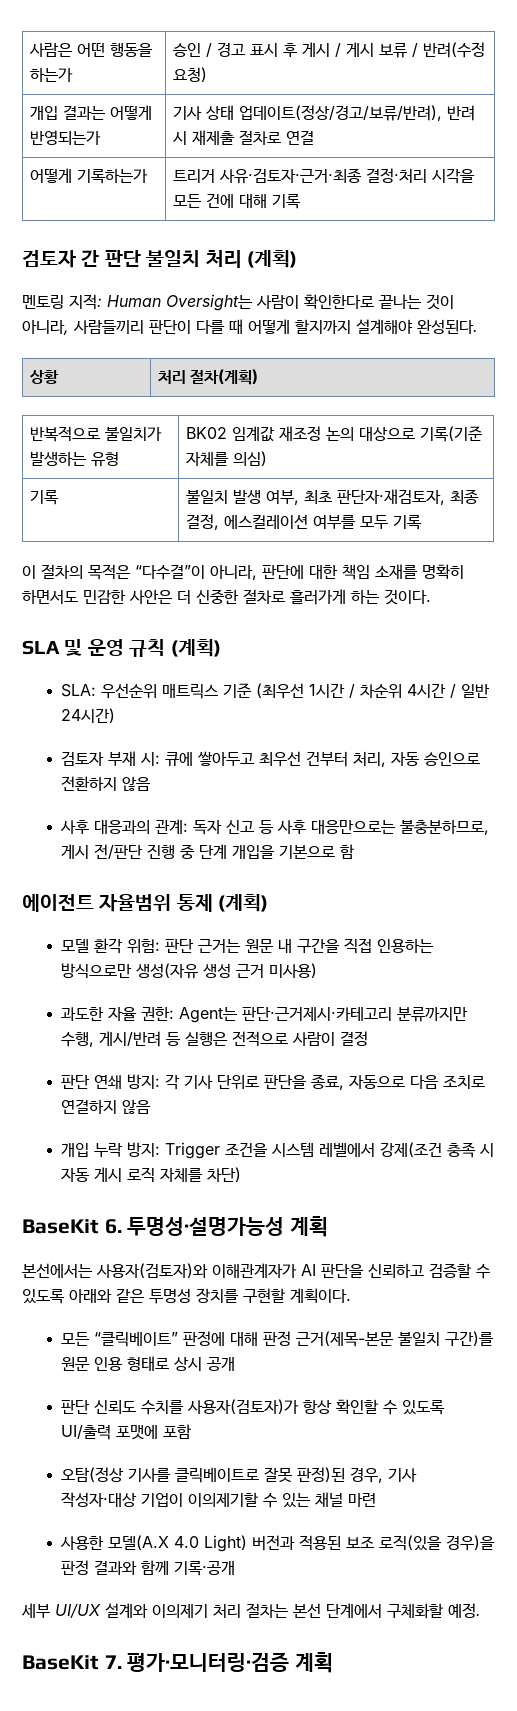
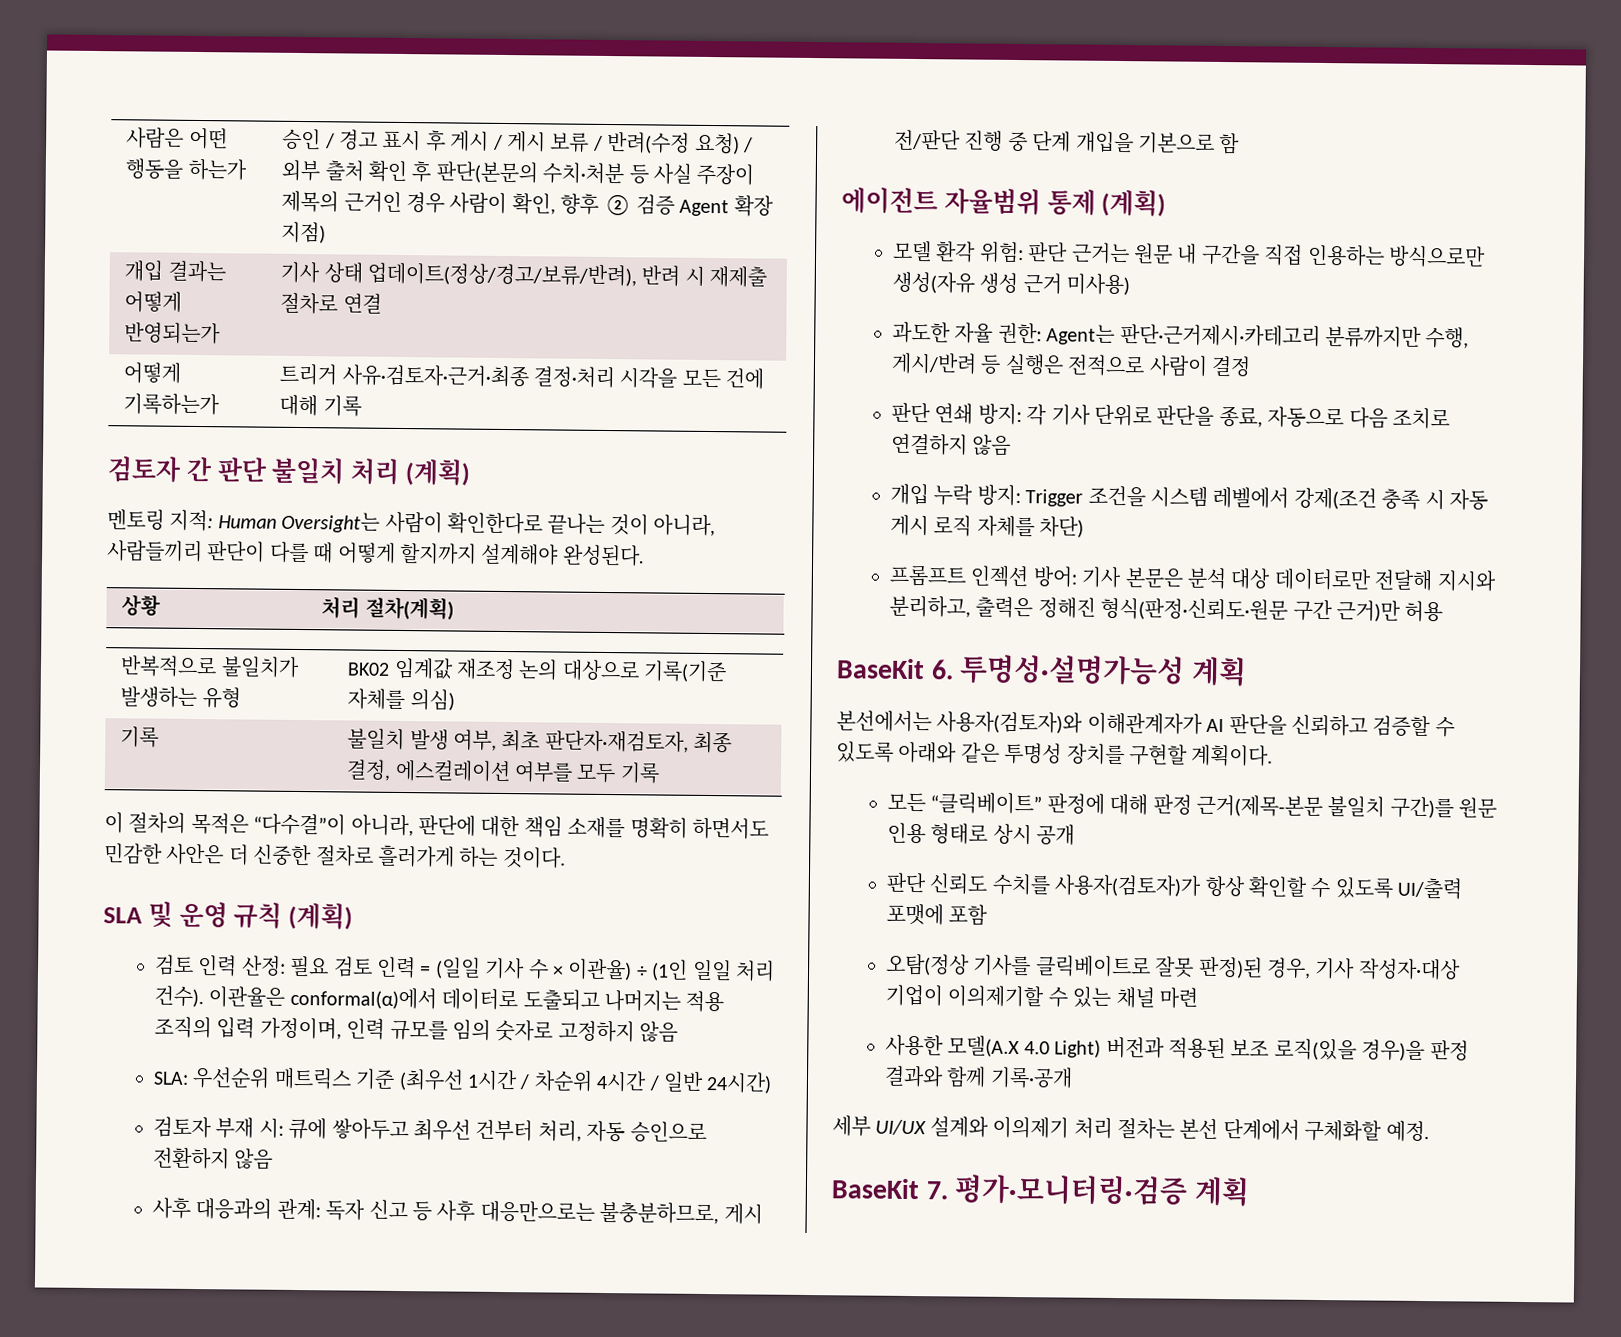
- 사람은 어떤 행동을 하는가 | 승인 / 경고 표시 후 게시 / 게시 보류 / 반려(수정 요청)
+ 사람은 어떤 행동을 하는가 | 승인 / 경고 표시 후 게시 / 게시 보류 / 반려(수정 요청) / 외부 출처 확인 후 판단(본문의 수치·처분 등 사실 주장이 제목의 근거인 경우 사람이 확인, 향후 ② 검증 Agent 확장 지점)
+ 검토 인력 산정: 필요 검토 인력 = (일일 기사 수 × 이관율) ÷ (1인 일일 처리 건수). 이관율은 conformal(α)에서 데이터로 도출되고 나머지는 적용 조직의 입력 가정이며, 인력 규모를 임의 숫자로 고정하지 않음
+ 프롬프트 인젝션 방어: 기사 본문은 분석 대상 데이터로만 전달해 지시와 분리하고, 출력은 정해진 형식(판정·신뢰도·원문 구간 근거)만 허용

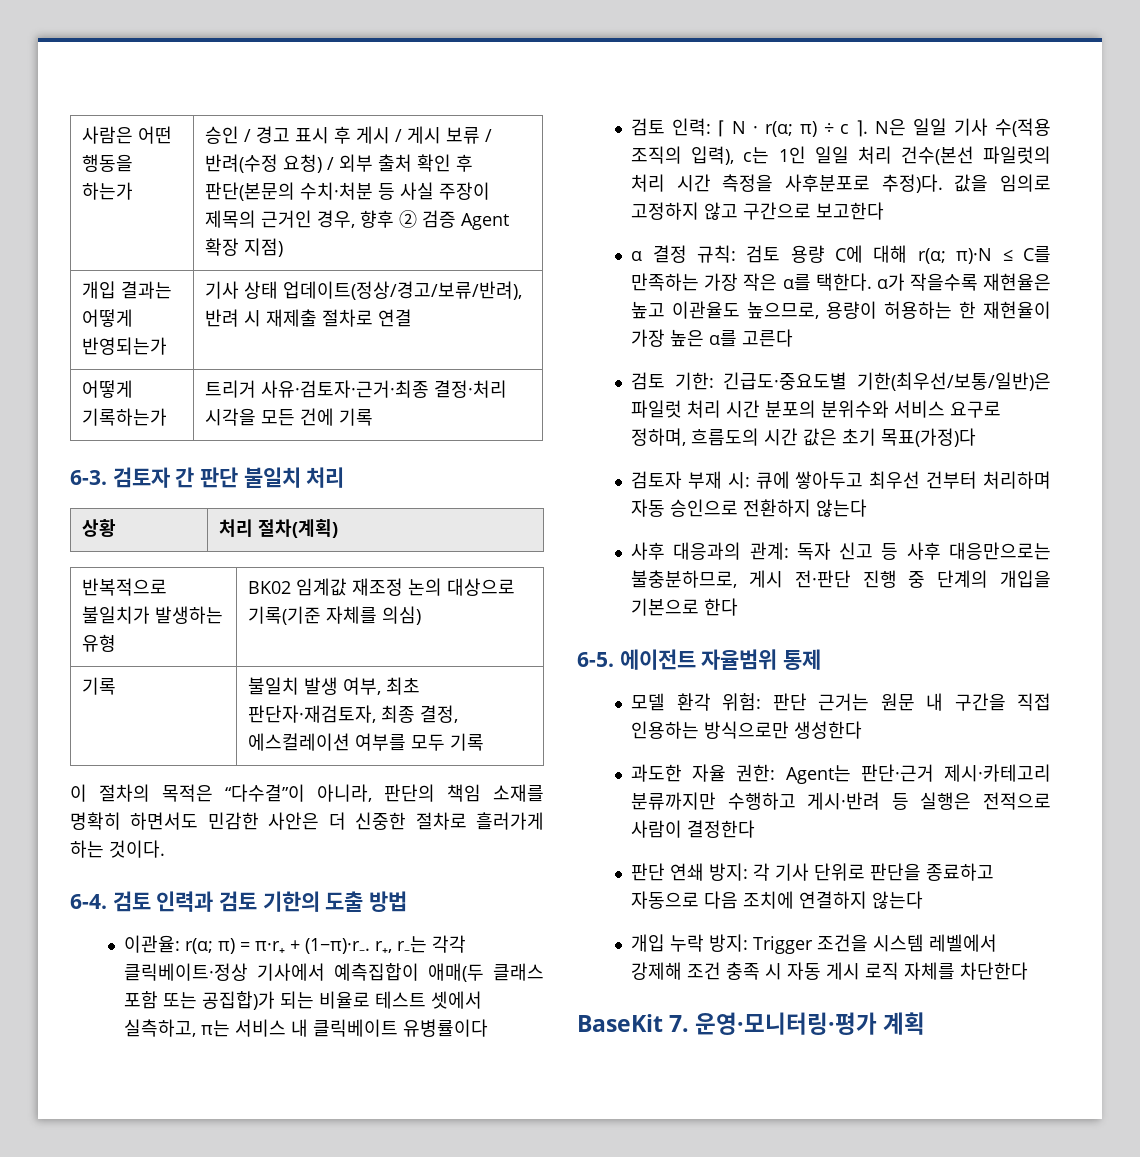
- 사람은 어떤 행동을 하는가 | 승인 / 경고 표시 후 게시 / 게시 보류 / 반려(수정 요청) / 외부 출처 확인 후 판단(본문의 수치·처분 등 사실 주장이 제목의 근거인 경우 사람이 확인, 향후 ② 검증 Agent 확장 지점)
+ 사람은 어떤 행동을 하는가 | 승인 / 경고 표시 후 게시 / 게시 보류 / 반려(수정 요청) / 외부 출처 확인 후 판단(본문의 수치·처분 등 사실 주장이 제목의 근거인 경우, 향후 ② 검증 Agent 확장 지점)
- 어떻게 기록하는가 | 트리거 사유·검토자·근거·최종 결정·처리 시각을 모든 건에 대해 기록
- 검토자 간 판단 불일치 처리 (계획)
- 멘토링 지적: Human Oversight는 사람이 확인한다로 끝나는 것이 아니라, 사람들끼리 판단이 다를 때 어떻게 할지까지 설계해야 완성된다.
+ 어떻게 기록하는가 | 트리거 사유·검토자·근거·최종 결정·처리 시각을 모든 건에 기록
+ 6-3. 검토자 간 판단 불일치 처리
- 이 절차의 목적은 “다수결”이 아니라, 판단에 대한 책임 소재를 명확히 하면서도 민감한 사안은 더 신중한 절차로 흘러가게 하는 것이다.
+ 이 절차의 목적은 “다수결”이 아니라, 판단의 책임 소재를 명확히 하면서도 민감한 사안은 더 신중한 절차로 흘러가게 하는 것이다.
- SLA 및 운영 규칙 (계획)
- 검토 인력 산정: 필요 검토 인력 = (일일 기사 수 × 이관율) ÷ (1인 일일 처리 건수). 이관율은 conformal(α)에서 데이터로 도출되고 나머지는 적용 조직의 입력 가정이며, 인력 규모를 임의 숫자로 고정하지 않음
- SLA: 우선순위 매트릭스 기준 (최우선 1시간 / 차순위 4시간 / 일반 24시간)
+ 6-4. 검토 인력과 검토 기한의 도출 방법
+ 이관율: r(α; π) = π·r₊ + (1−π)·r₋. r₊, r₋는 각각 클릭베이트·정상 기사에서 예측집합이 애매(두 클래스 포함 또는 공집합)가 되는 비율로 테스트 셋에서 실측하고, π는 서비스 내 클릭베이트 유병률이다
+ 검토 인력: ⌈ N · r(α; π) ÷ c ⌉. N은 일일 기사 수(적용 조직의 입력), c는 1인 일일 처리 건수(본선 파일럿의 처리 시간 측정을 사후분포로 추정)다. 값을 임의로 고정하지 않고 구간으로 보고한다
+ α 결정 규칙: 검토 용량 C에 대해 r(α; π)·N ≤ C를 만족하는 가장 작은 α를 택한다. α가 작을수록 재현율은 높고 이관율도 높으므로, 용량이 허용하는 한 재현율이 가장 높은 α를 고른다
+ 검토 기한: 긴급도·중요도별 기한(최우선/보통/일반)은 파일럿 처리 시간 분포의 분위수와 서비스 요구로 정하며, 흐름도의 시간 값은 초기 목표(가정)다
- 검토자 부재 시: 큐에 쌓아두고 최우선 건부터 처리, 자동 승인으로 전환하지 않음
+ 검토자 부재 시: 큐에 쌓아두고 최우선 건부터 처리하며 자동 승인으로 전환하지 않는다
- 사후 대응과의 관계: 독자 신고 등 사후 대응만으로는 불충분하므로, 게시 전/판단 진행 중 단계 개입을 기본으로 함
- 에이전트 자율범위 통제 (계획)
+ 사후 대응과의 관계: 독자 신고 등 사후 대응만으로는 불충분하므로, 게시 전·판단 진행 중 단계의 개입을 기본으로 한다
+ 6-5. 에이전트 자율범위 통제
- 모델 환각 위험: 판단 근거는 원문 내 구간을 직접 인용하는 방식으로만 생성(자유 생성 근거 미사용)
+ 모델 환각 위험: 판단 근거는 원문 내 구간을 직접 인용하는 방식으로만 생성한다
- 과도한 자율 권한: Agent는 판단·근거제시·카테고리 분류까지만 수행, 게시/반려 등 실행은 전적으로 사람이 결정
+ 과도한 자율 권한: Agent는 판단·근거 제시·카테고리 분류까지만 수행하고 게시·반려 등 실행은 전적으로 사람이 결정한다
- 판단 연쇄 방지: 각 기사 단위로 판단을 종료, 자동으로 다음 조치로 연결하지 않음
+ 판단 연쇄 방지: 각 기사 단위로 판단을 종료하고 자동으로 다음 조치에 연결하지 않는다
- 개입 누락 방지: Trigger 조건을 시스템 레벨에서 강제(조건 충족 시 자동 게시 로직 자체를 차단)
- 프롬프트 인젝션 방어: 기사 본문은 분석 대상 데이터로만 전달해 지시와 분리하고, 출력은 정해진 형식(판정·신뢰도·원문 구간 근거)만 허용
- BaseKit 6. 투명성·설명가능성 계획
- 본선에서는 사용자(검토자)와 이해관계자가 AI 판단을 신뢰하고 검증할 수 있도록 아래와 같은 투명성 장치를 구현할 계획이다.
- 모든 “클릭베이트” 판정에 대해 판정 근거(제목-본문 불일치 구간)를 원문 인용 형태로 상시 공개
- 판단 신뢰도 수치를 사용자(검토자)가 항상 확인할 수 있도록 UI/출력 포맷에 포함
- 오탐(정상 기사를 클릭베이트로 잘못 판정)된 경우, 기사 작성자·대상 기업이 이의제기할 수 있는 채널 마련
- 사용한 모델(A.X 4.0 Light) 버전과 적용된 보조 로직(있을 경우)을 판정 결과와 함께 기록·공개
- 세부 UI/UX 설계와 이의제기 처리 절차는 본선 단계에서 구체화할 예정.
+ 개입 누락 방지: Trigger 조건을 시스템 레벨에서 강제해 조건 충족 시 자동 게시 로직 자체를 차단한다
- BaseKit 7. 평가·모니터링·검증 계획
+ BaseKit 7. 운영·모니터링·평가 계획

